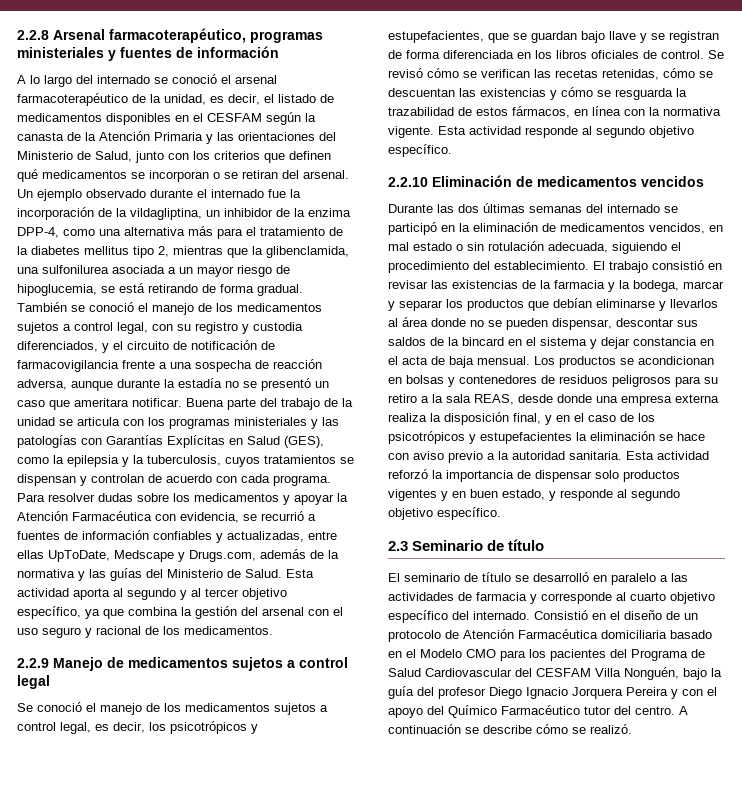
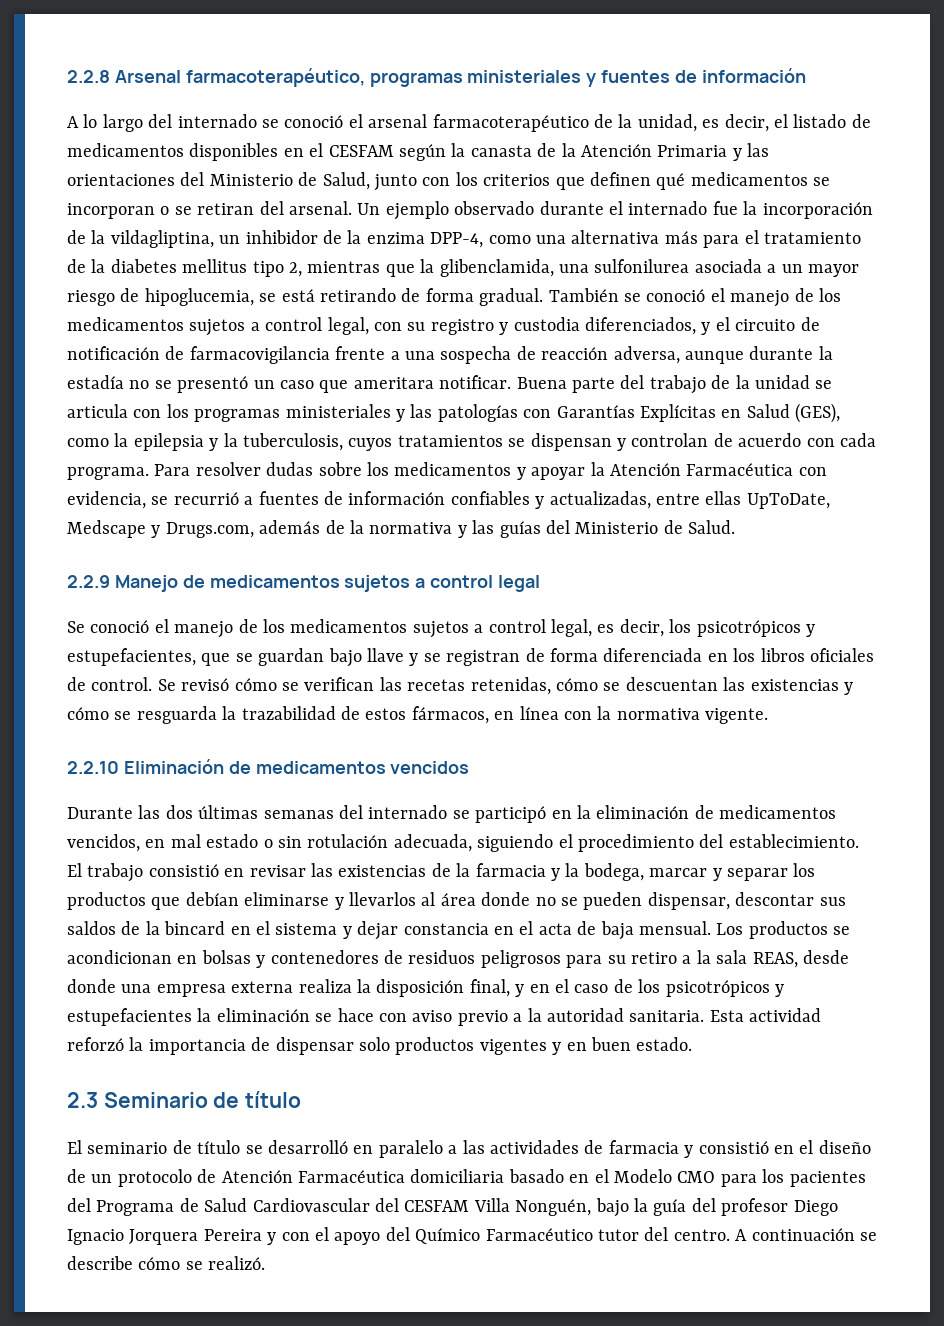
- Esta actividad aporta al segundo y al tercer objetivo específico, ya que combina la gestión del arsenal con el uso seguro y racional de los medicamentos.
- Esta actividad responde al segundo objetivo específico.
- Esta actividad reforzó la importancia de dispensar solo productos vigentes y en buen estado, y responde al segundo objetivo específico.
+ Esta actividad reforzó la importancia de dispensar solo productos vigentes y en buen estado.
- El seminario de título se desarrolló en paralelo a las actividades de farmacia y corresponde al cuarto objetivo específico del internado. Consistió en el diseño de un protocolo de Atención Farmacéutica domiciliaria basado en el Modelo CMO para los pacientes del Programa de Salud Cardiovascular del CESFAM Villa Nonguén, bajo la guía del profesor Diego Ignacio Jorquera Pereira y con el apoyo del Químico Farmacéutico tutor del centro.
+ El seminario de título se desarrolló en paralelo a las actividades de farmacia y consistió en el diseño de un protocolo de Atención Farmacéutica domiciliaria basado en el Modelo CMO para los pacientes del Programa de Salud Cardiovascular del CESFAM Villa Nonguén, bajo la guía del profesor Diego Ignacio Jorquera Pereira y con el apoyo del Químico Farmacéutico tutor del centro.

